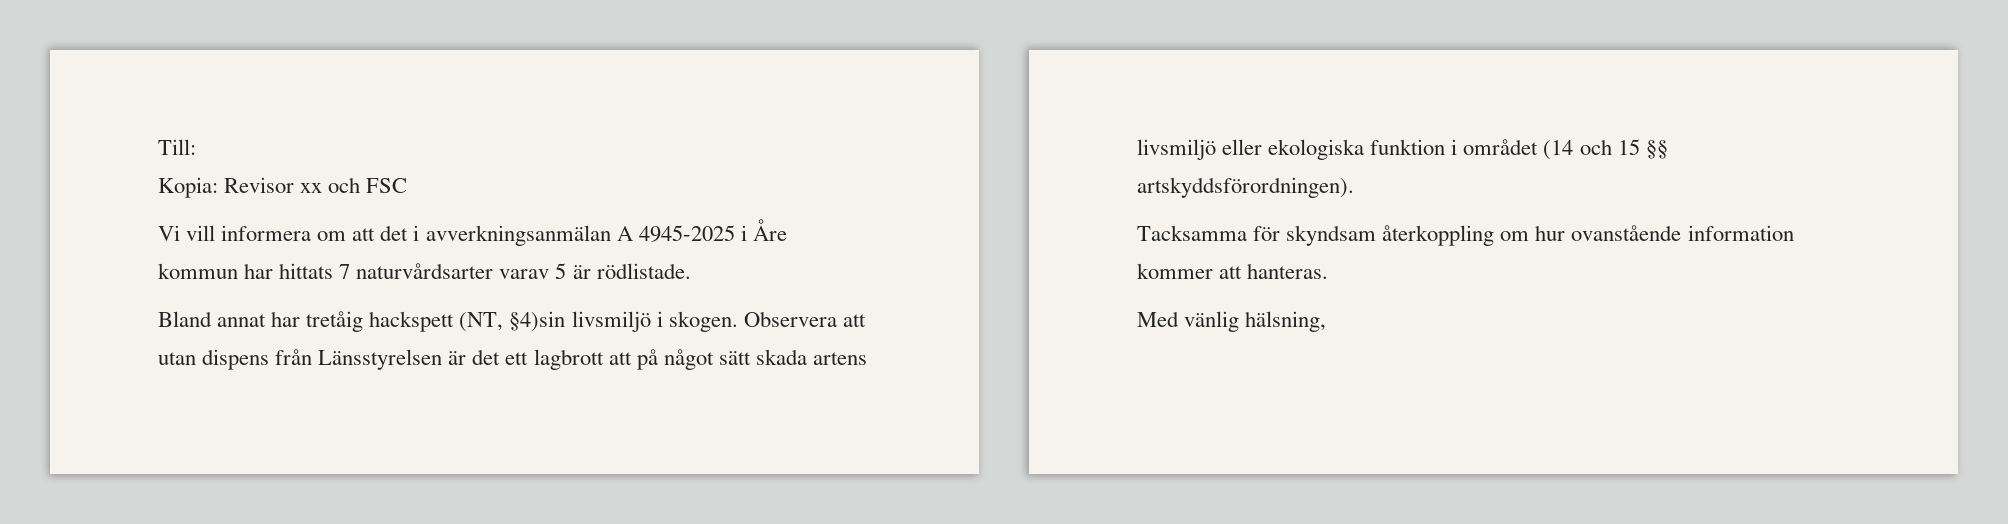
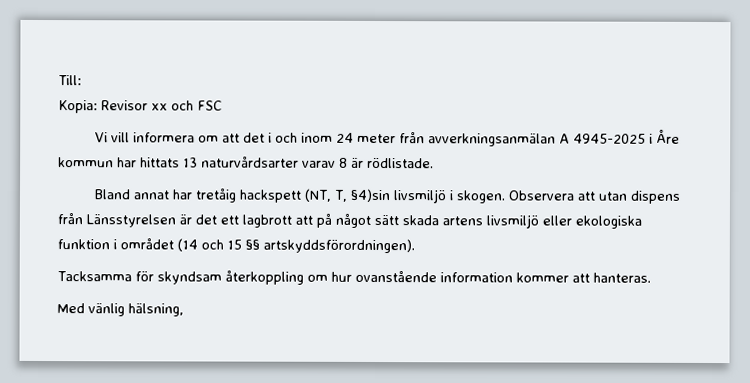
- Vi vill informera om att det i avverkningsanmälan A 4945-2025 i Åre kommun har hittats 7 naturvårdsarter varav 5 är rödlistade.
+ Vi vill informera om att det i och inom 24 meter från avverkningsanmälan A 4945-2025 i Åre kommun har hittats 13 naturvårdsarter varav 8 är rödlistade.
- Bland annat har tretåig hackspett (NT, §4)sin livsmiljö i skogen.
+ Bland annat har tretåig hackspett (NT, T, §4)sin livsmiljö i skogen.

